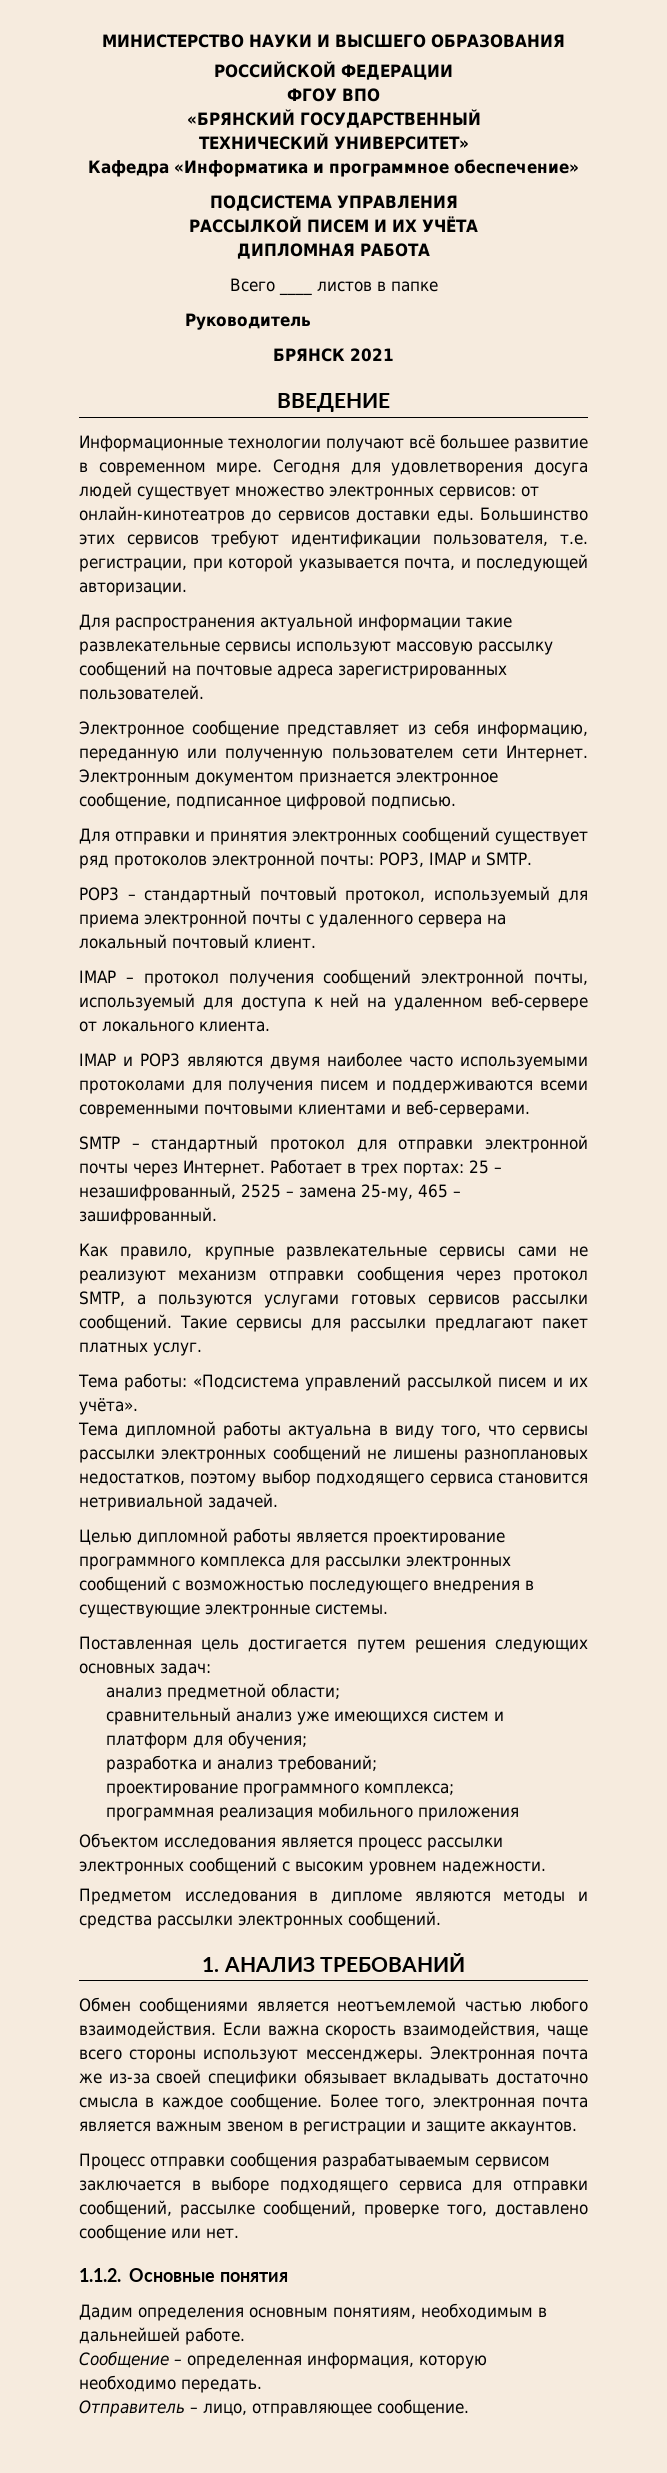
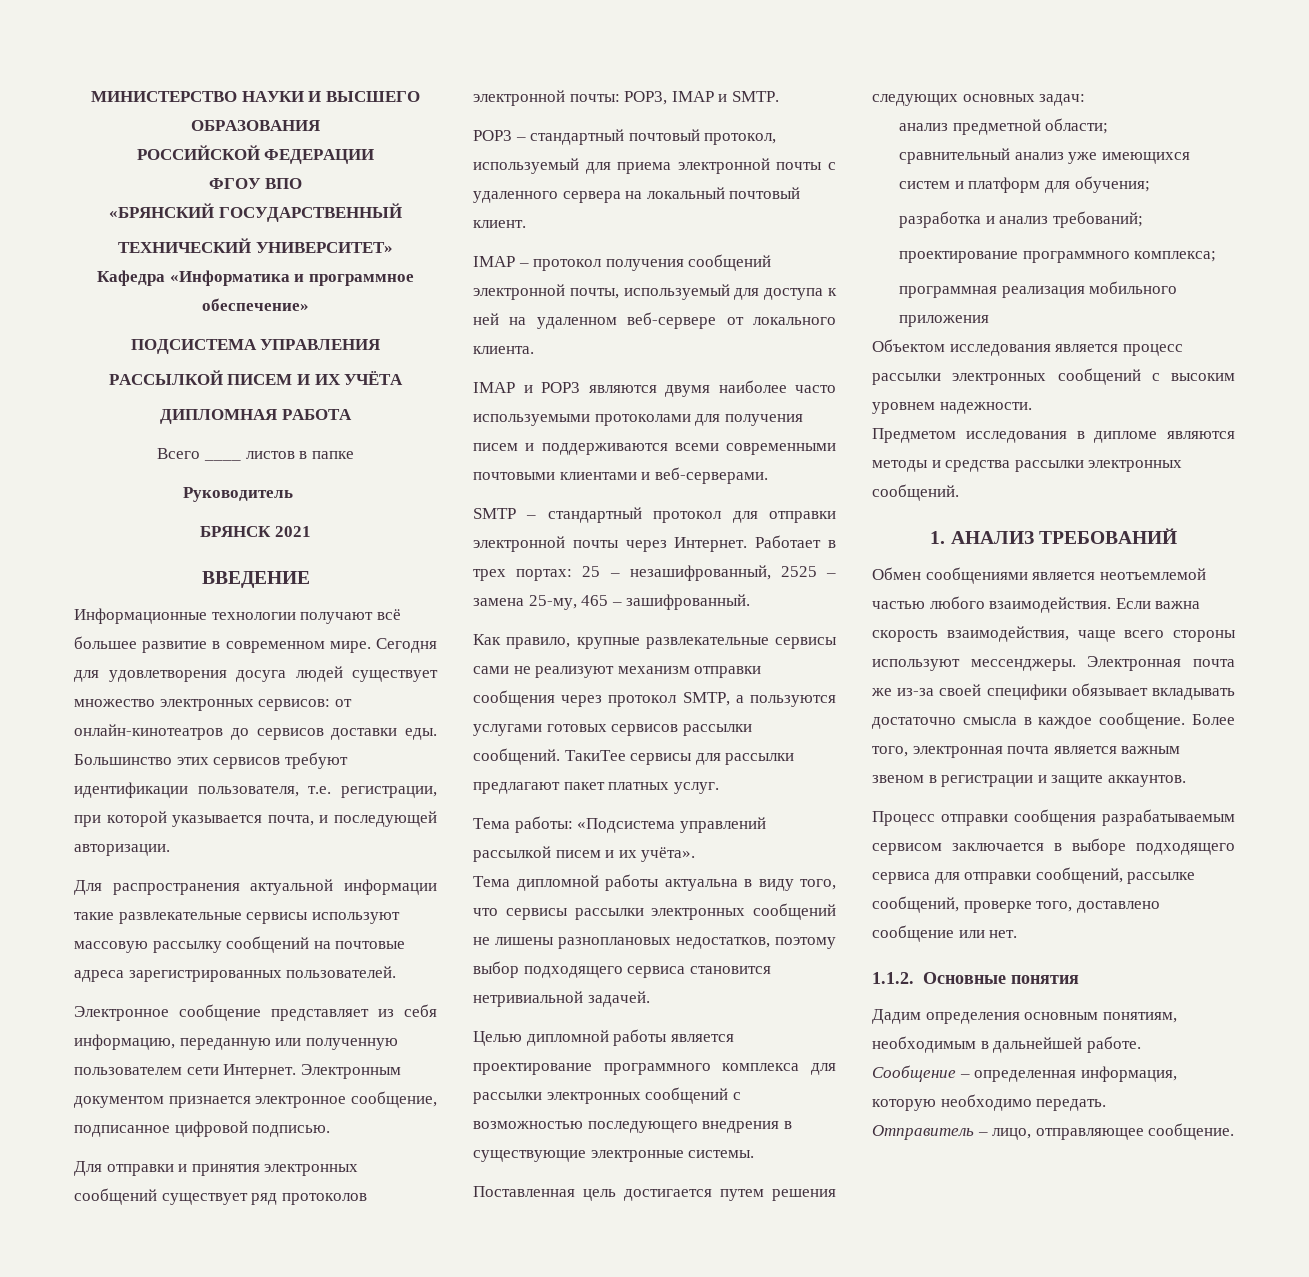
- Такие сервисы для рассылки предлагают пакет платных услуг.
+ ТакиТее сервисы для рассылки предлагают пакет платных услуг.

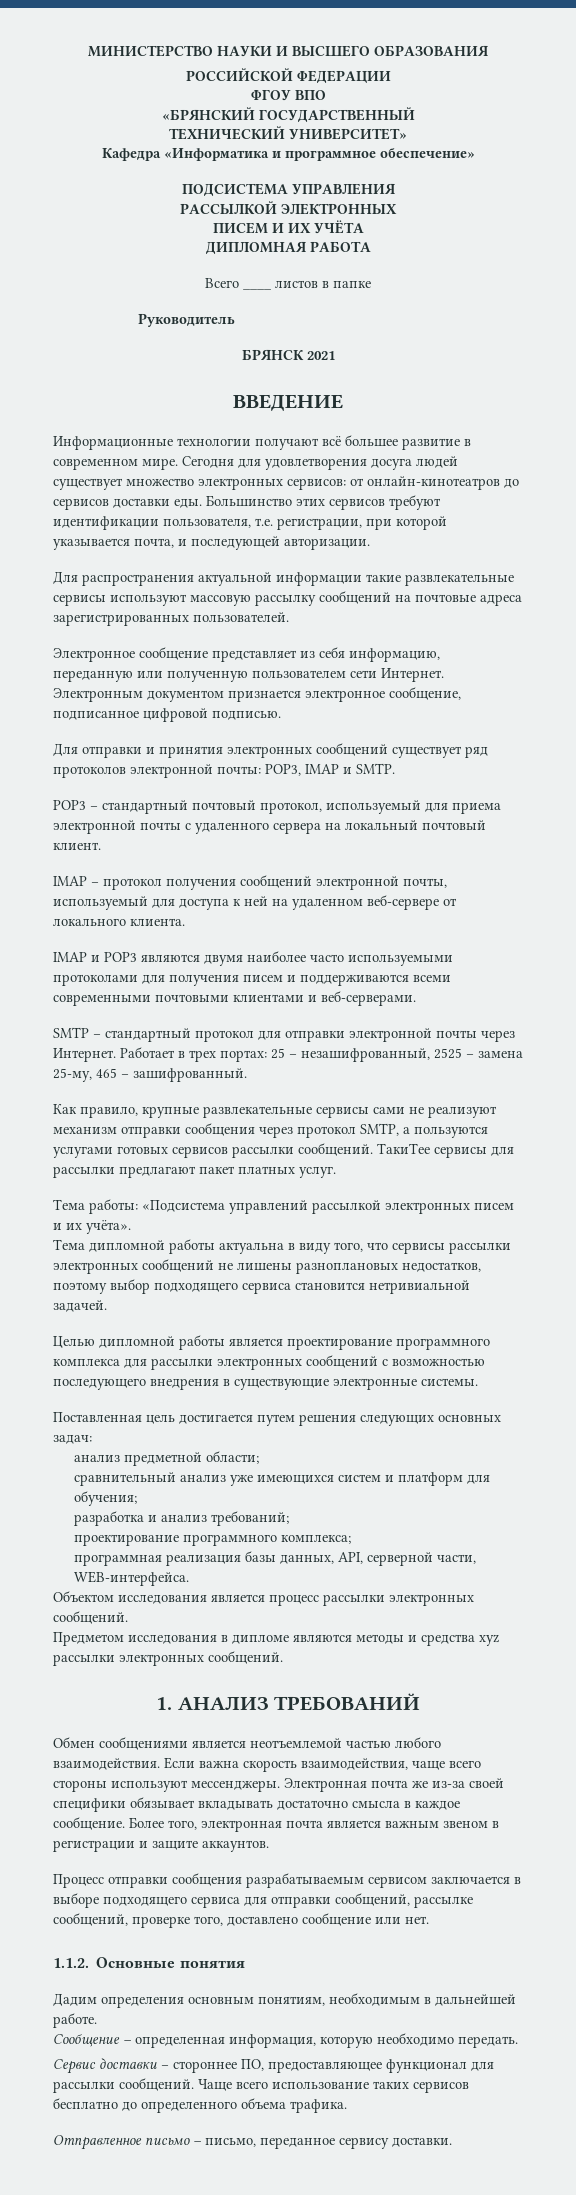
- РАССЫЛКОЙ ПИСЕМ И ИХ УЧЁТА
+ РАССЫЛКОЙ ЭЛЕКТРОННЫХ
+ ПИСЕМ И ИХ УЧЁТА
- Тема работы: «Подсистема управлений рассылкой писем и их учёта».
+ Тема работы: «Подсистема управлений рассылкой электронных писем и их учёта».
- программная реализация мобильного приложения
+ программная реализация базы данных, API, серверной части, WEB-интерфейса.
- Объектом исследования является процесс рассылки электронных сообщений с высоким уровнем надежности.
+ Объектом исследования является процесс рассылки электронных сообщений.
- Предметом исследования в дипломе являются методы и средства рассылки электронных сообщений.
+ Предметом исследования в дипломе являются методы и средства xyz рассылки электронных сообщений.
- Отправитель – лицо, отправляющее сообщение.
+ Сервис доставки – стороннее ПО, предоставляющее функционал для рассылки сообщений. Чаще всего использование таких сервисов бесплатно до определенного объема трафика.
+ Отправленное письмо – письмо, переданное сервису доставки.

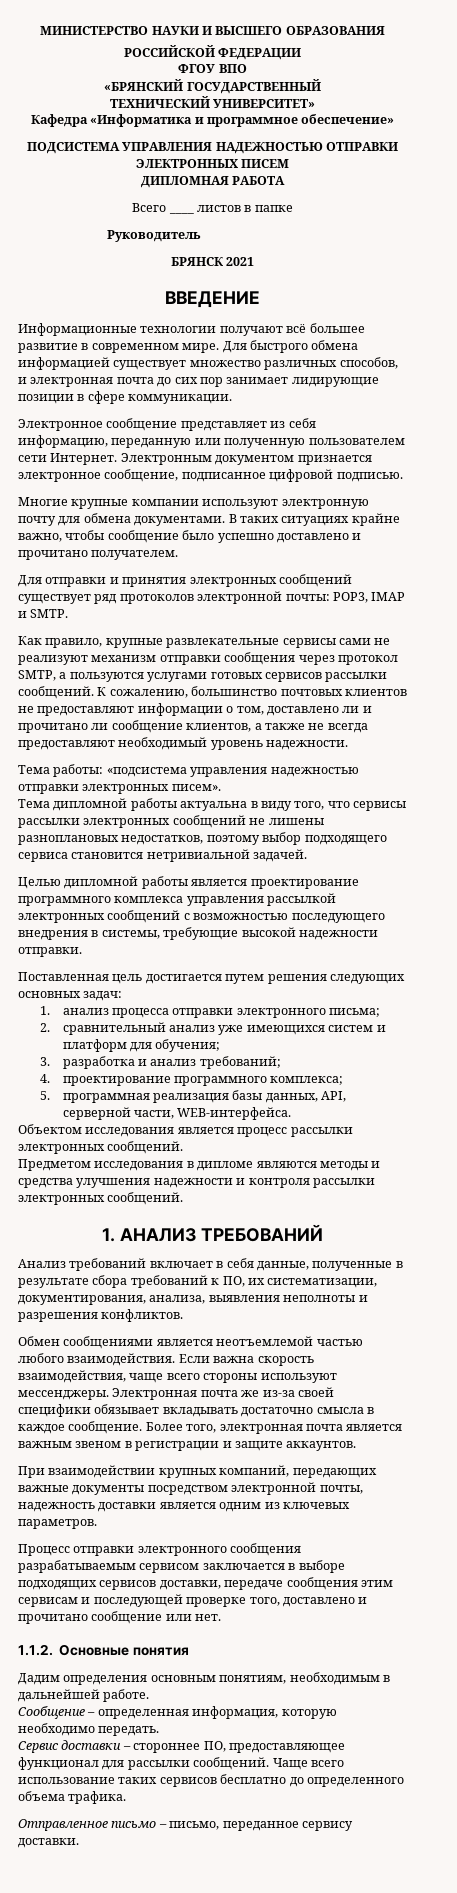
- ПОДСИСТЕМА УПРАВЛЕНИЯ
- РАССЫЛКОЙ ЭЛЕКТРОННЫХ
- ПИСЕМ И ИХ УЧЁТА
+ ПОДСИСТЕМА УПРАВЛЕНИЯ НАДЕЖНОСТЬЮ ОТПРАВКИ ЭЛЕКТРОННЫХ ПИСЕМ
- Сегодня для удовлетворения досуга людей существует множество электронных сервисов: от онлайн-кинотеатров до сервисов доставки еды. Большинство этих сервисов требуют идентификации пользователя, т.е. регистрации, при которой указывается почта, и последующей авторизации.
- Для распространения актуальной информации такие развлекательные сервисы используют массовую рассылку сообщений на почтовые адреса зарегистрированных пользователей.
+ Для быстрого обмена информацией существует множество различных способов, и электронная почта до сих пор занимает лидирующие позиции в сфере коммуникации.
+ Многие крупные компании используют электронную почту для обмена документами. В таких ситуациях крайне важно, чтобы сообщение было успешно доставлено и прочитано получателем.
- POP3 – стандартный почтовый протокол, используемый для приема электронной почты с удаленного сервера на локальный почтовый клиент.
- IMAP – протокол получения сообщений электронной почты, используемый для доступа к ней на удаленном веб-сервере от локального клиента.
- IMAP и POP3 являются двумя наиболее часто используемыми протоколами для получения писем и поддерживаются всеми современными почтовыми клиентами и веб-серверами.
- SMTP – стандартный протокол для отправки электронной почты через Интернет. Работает в трех портах: 25 – незашифрованный, 2525 – замена 25-му, 465 – зашифрованный.
- ТакиТее сервисы для рассылки предлагают пакет платных услуг.
- Тема работы: «Подсистема управлений рассылкой электронных писем и их учёта».
+ К сожалению, большинство почтовых клиентов не предоставляют информации о том, доставлено ли и прочитано ли сообщение клиентов, а также не всегда предоставляют необходимый уровень надежности.
+ Тема работы: «подсистема управления надежностью отправки электронных писем».
- Целью дипломной работы является проектирование программного комплекса для рассылки электронных сообщений с возможностью последующего внедрения в существующие электронные системы.
+ Целью дипломной работы является проектирование программного комплекса управления рассылкой электронных сообщений с возможностью последующего внедрения в системы, требующие высокой надежности отправки.
- анализ предметной области;
- сравнительный анализ уже имеющихся систем и платформ для обучения;
+ 1. анализ процесса отправки электронного письма;
+ 2. сравнительный анализ уже имеющихся систем и платформ для обучения;
- разработка и анализ требований;
+ 3. разработка и анализ требований;
- проектирование программного комплекса;
+ 4. проектирование программного комплекса;
- программная реализация базы данных, API, серверной части, WEB-интерфейса.
+ 5. программная реализация базы данных, API, серверной части, WEB-интерфейса.
- Предметом исследования в дипломе являются методы и средства xyz рассылки электронных сообщений.
+ Предметом исследования в дипломе являются методы и средства улучшения надежности и контроля рассылки электронных сообщений.
+ Анализ требований включает в себя данные, полученные в результате сбора требований к ПО, их систематизации, документирования, анализа, выявления неполноты и разрешения конфликтов.
+ При взаимодействии крупных компаний, передающих важные документы посредством электронной почты, надежность доставки является одним из ключевых параметров.
- Процесс отправки сообщения разрабатываемым сервисом заключается в выборе подходящего сервиса для отправки сообщений, рассылке сообщений, проверке того, доставлено сообщение или нет.
+ Процесс отправки электронного сообщения разрабатываемым сервисом заключается в выборе подходящих сервисов доставки, передаче сообщения этим сервисам и последующей проверке того, доставлено и прочитано сообщение или нет.

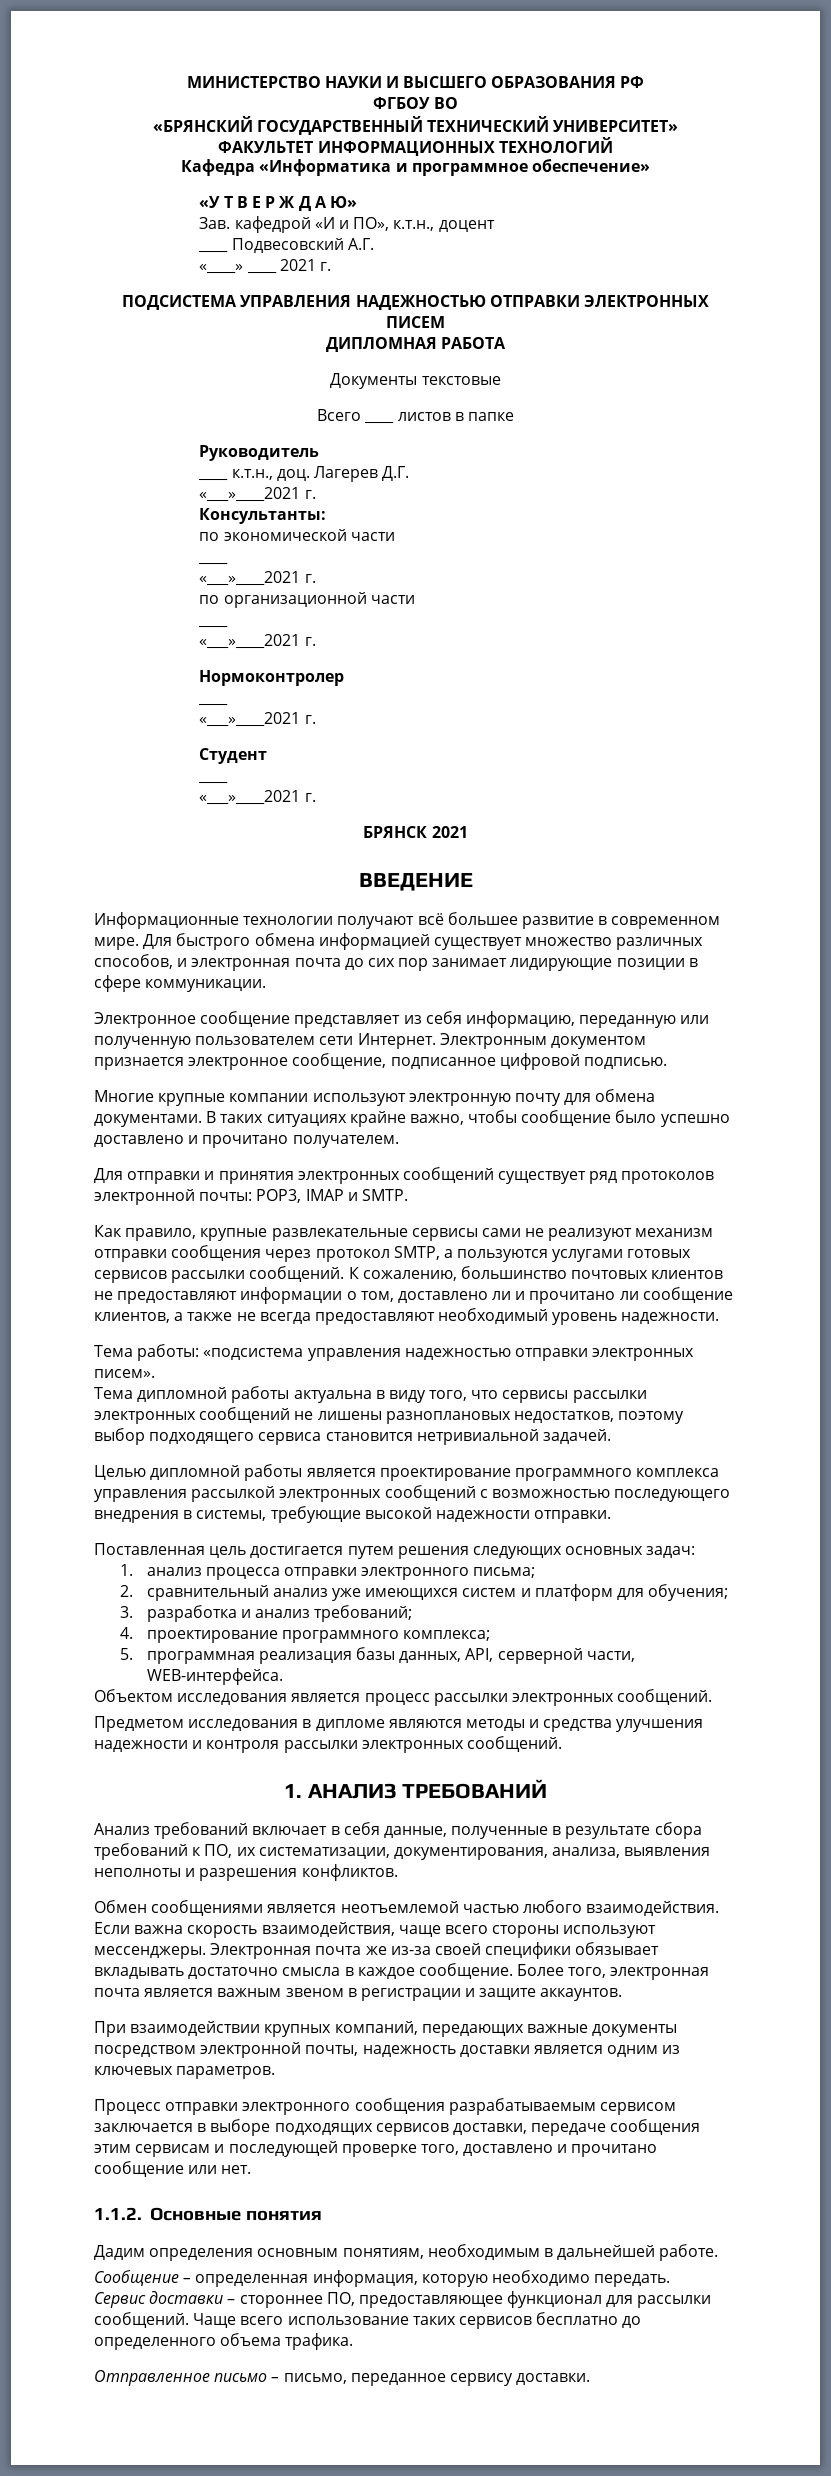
- МИНИСТЕРСТВО НАУКИ И ВЫСШЕГО ОБРАЗОВАНИЯ
- РОССИЙСКОЙ ФЕДЕРАЦИИ
- ФГОУ ВПО
+ МИНИСТЕРСТВО НАУКИ И ВЫСШЕГО ОБРАЗОВАНИЯ РФ
+ ФГБОУ ВО
- «БРЯНСКИЙ ГОСУДАРСТВЕННЫЙ
- ТЕХНИЧЕСКИЙ УНИВЕРСИТЕТ»
+ «БРЯНСКИЙ ГОСУДАРСТВЕННЫЙ ТЕХНИЧЕСКИЙ УНИВЕРСИТЕТ»
+ ФАКУЛЬТЕТ ИНФОРМАЦИОННЫХ ТЕХНОЛОГИЙ
+ «У Т В Е Р Ж Д А Ю»
+ Зав. кафедрой «И и ПО», к.т.н., доцент
+ ____ Подвесовский А.Г.
+ «____» ____ 2021 г.
+ Документы текстовые
+ ____ к.т.н., доц. Лагерев Д.Г.
+ «___»____2021 г.
+ Консультанты:
+ по экономической части
+ ____
+ «___»____2021 г.
+ по организационной части
+ ____
+ «___»____2021 г.
+ Нормоконтролер
+ ____
+ «___»____2021 г.
+ Студент
+ ____
+ «___»____2021 г.

